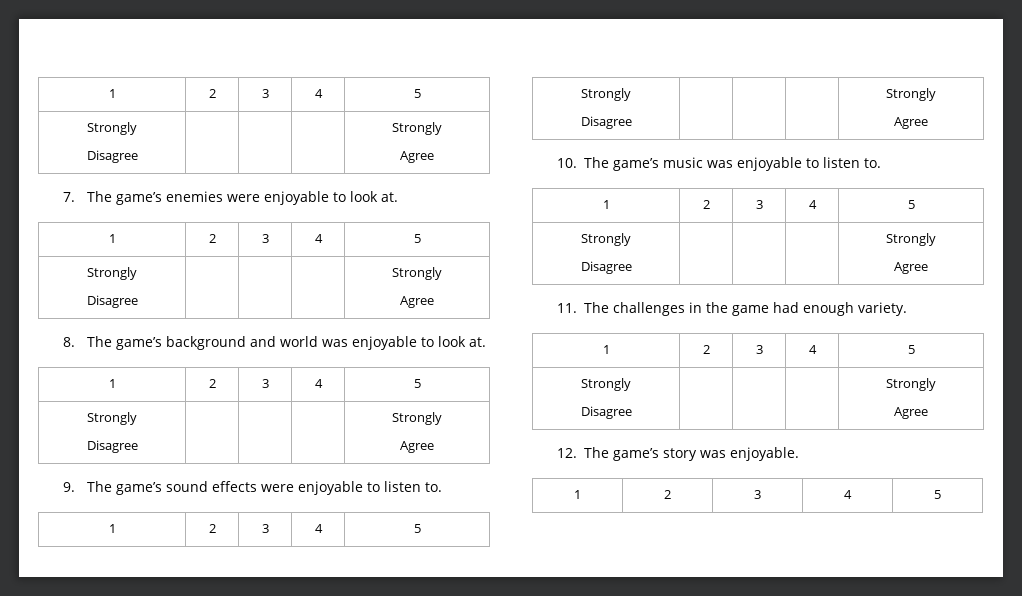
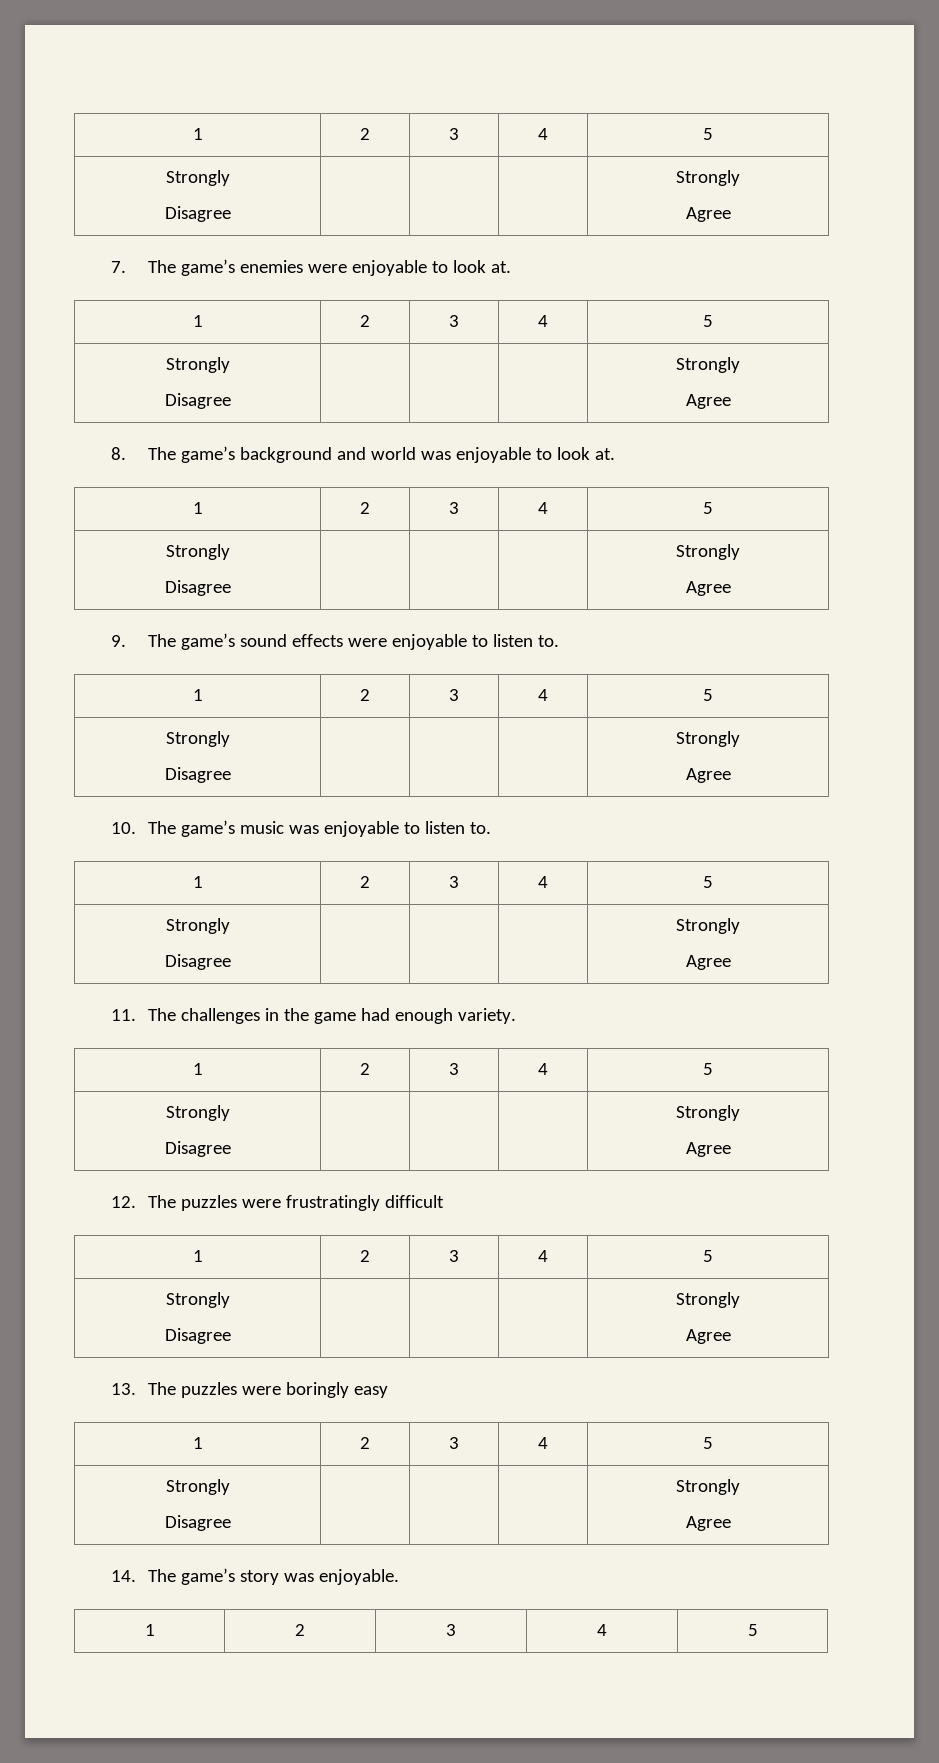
- 12. The game’s story was enjoyable.
+ 12. The puzzles were frustratingly difficult
+ 1 | 2 | 3 | 4 | 5
+ Strongly
+ Disagree | | | | Strongly
+ Agree
+ 13. The puzzles were boringly easy
+ 1 | 2 | 3 | 4 | 5
+ Strongly
+ Disagree | | | | Strongly
+ Agree
+ 14. The game’s story was enjoyable.

